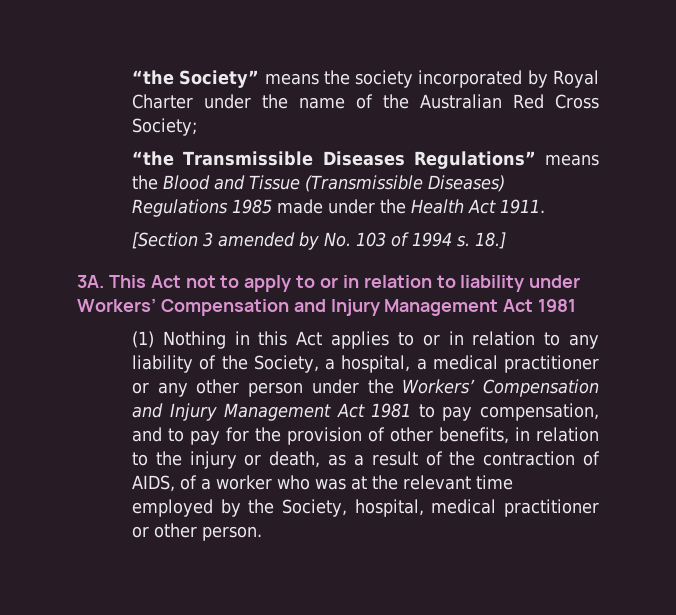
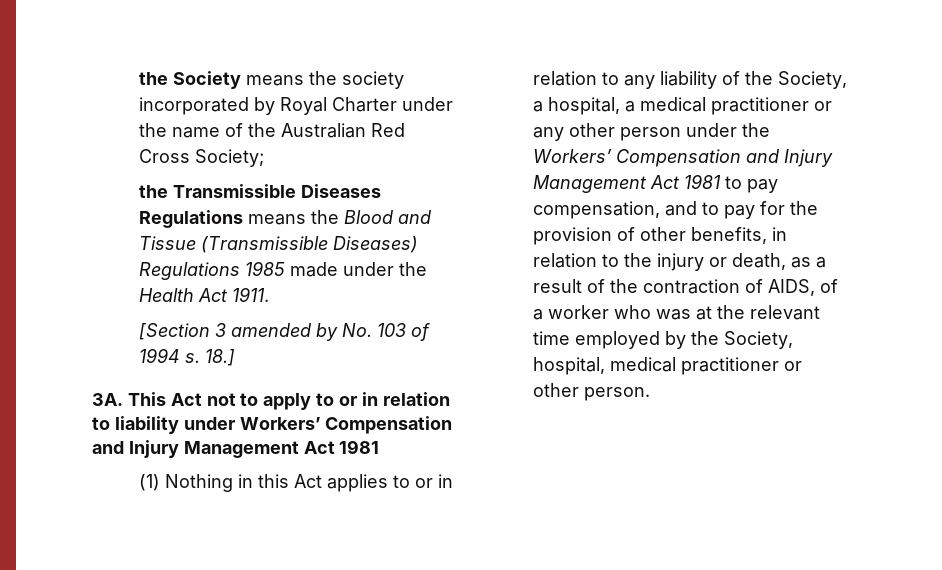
- “the Society” means the society incorporated by Royal Charter under the name of the Australian Red Cross Society;
+ the Society means the society incorporated by Royal Charter under the name of the Australian Red Cross Society;
- “the Transmissible Diseases Regulations” means the Blood and Tissue (Transmissible Diseases) Regulations 1985 made under the Health Act 1911.
+ the Transmissible Diseases Regulations means the Blood and Tissue (Transmissible Diseases) Regulations 1985 made under the Health Act 1911.

